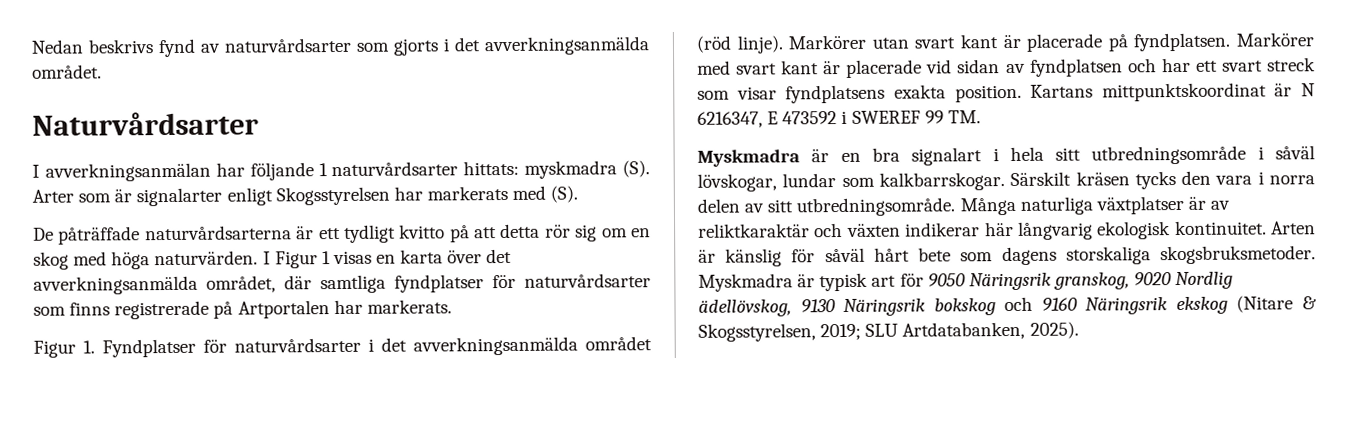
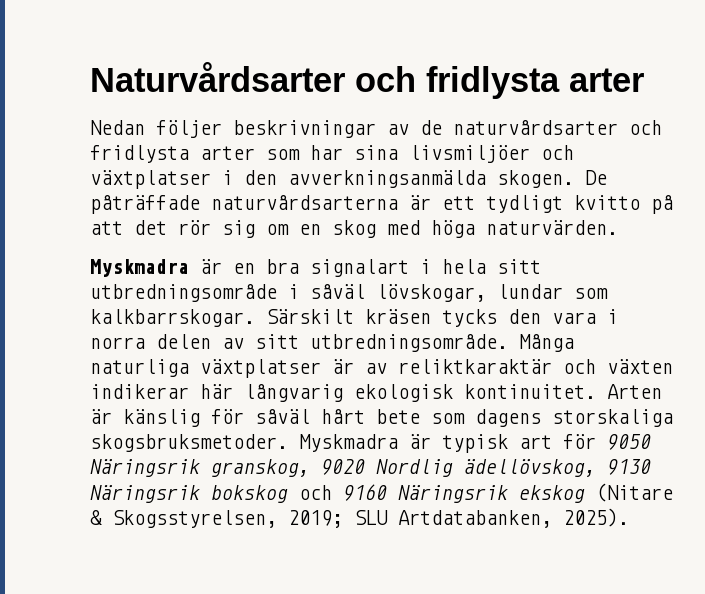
- Nedan beskrivs fynd av naturvårdsarter som gjorts i det avverkningsanmälda området.
- Naturvårdsarter
- I avverkningsanmälan har följande 1 naturvårdsarter hittats: myskmadra (S). Arter som är signalarter enligt Skogsstyrelsen har markerats med (S).
- De påträffade naturvårdsarterna är ett tydligt kvitto på att detta rör sig om en skog med höga naturvärden. I Figur 1 visas en karta över det avverkningsanmälda området, där samtliga fyndplatser för naturvårdsarter som finns registrerade på Artportalen har markerats.
- Figur 1. Fyndplatser för naturvårdsarter i det avverkningsanmälda området (röd linje). Markörer utan svart kant är placerade på fyndplatsen. Markörer med svart kant är placerade vid sidan av fyndplatsen och har ett svart streck som visar fyndplatsens exakta position. Kartans mittpunktskoordinat är N 6216347, E 473592 i SWEREF 99 TM.
+ Naturvårdsarter och fridlysta arter
+ Nedan följer beskrivningar av de naturvårdsarter och fridlysta arter som har sina livsmiljöer och växtplatser i den avverkningsanmälda skogen. De påträffade naturvårdsarterna är ett tydligt kvitto på att det rör sig om en skog med höga naturvärden.

